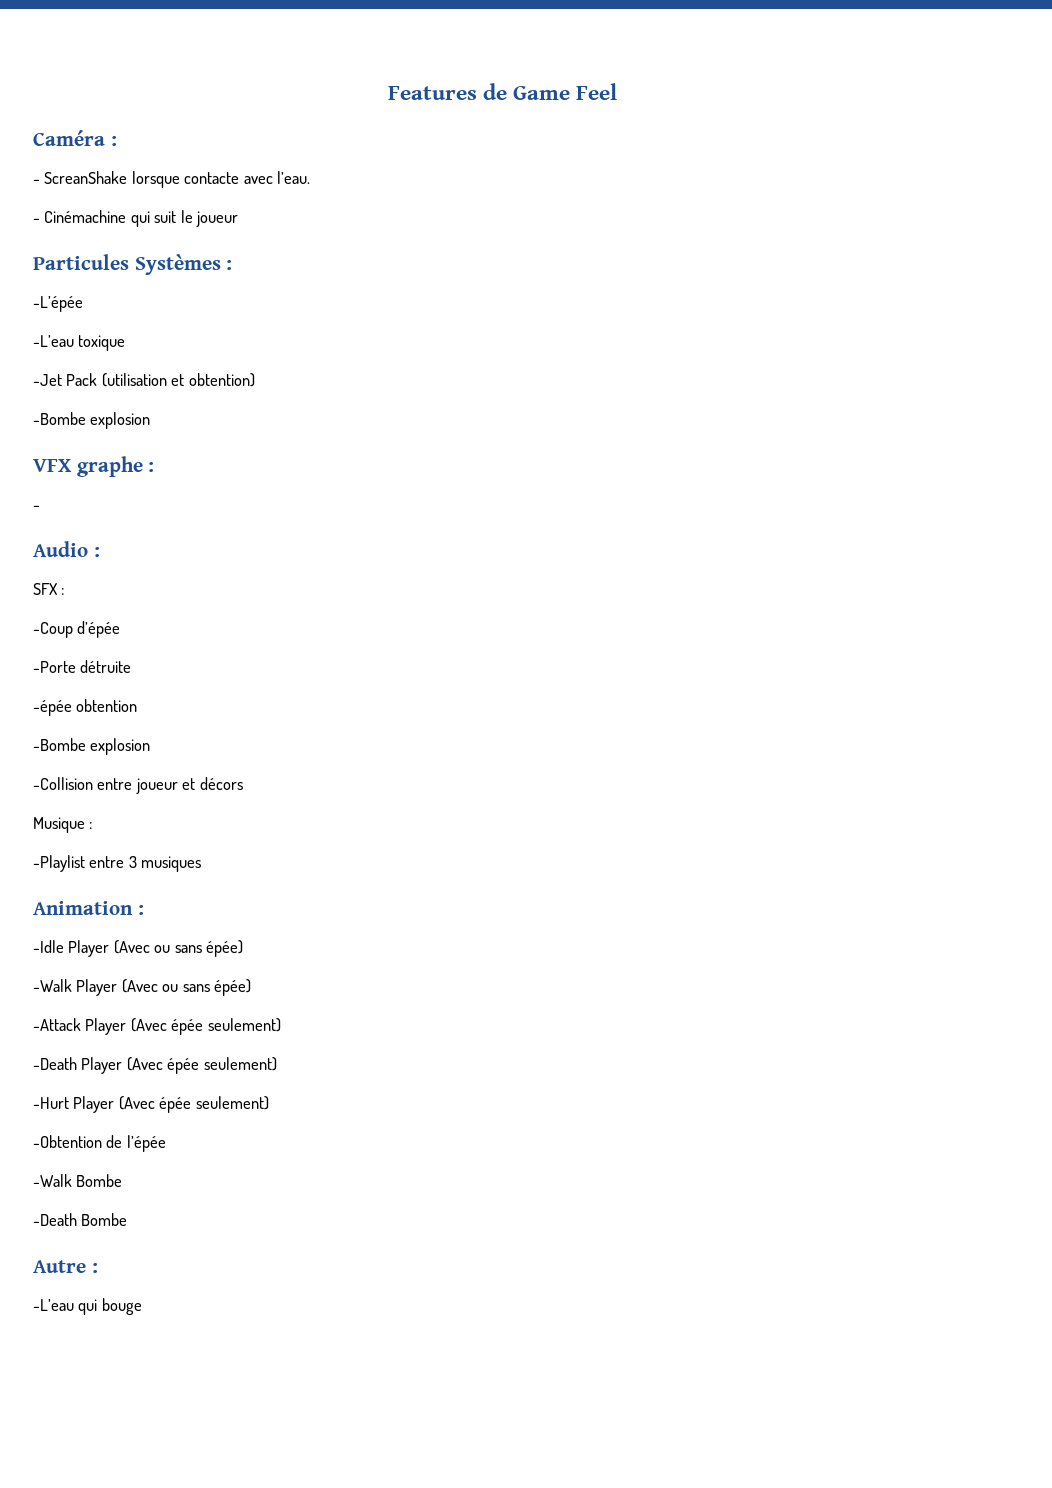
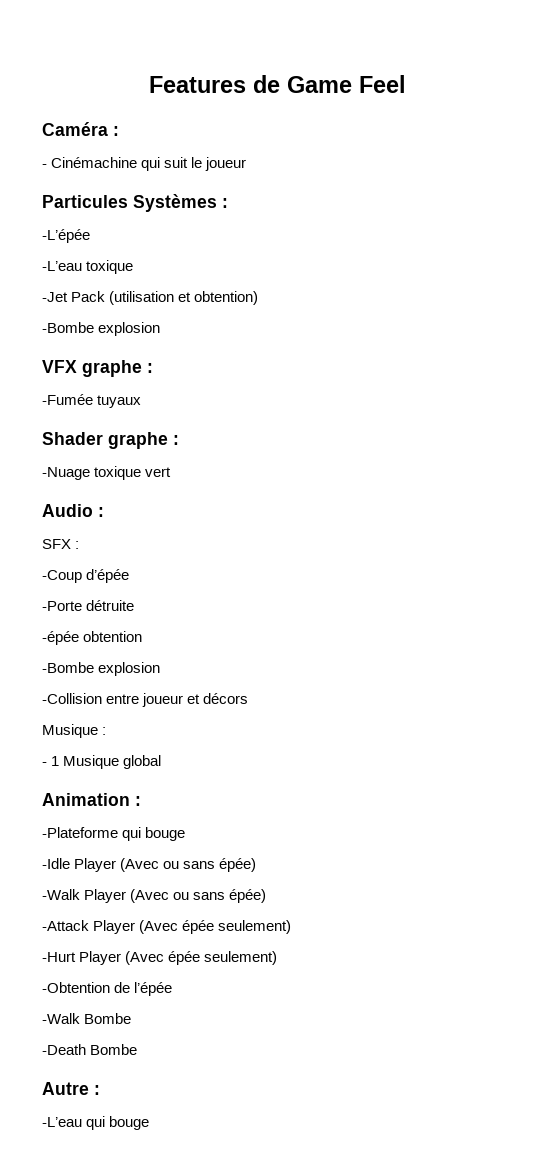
- - ScreanShake lorsque contacte avec l’eau.
  VFX graphe :
- -
+ -Fumée tuyaux
+ Shader graphe :
+ -Nuage toxique vert
- -Playlist entre 3 musiques
+ - 1 Musique global
+ -Plateforme qui bouge
- -Death Player (Avec épée seulement)

